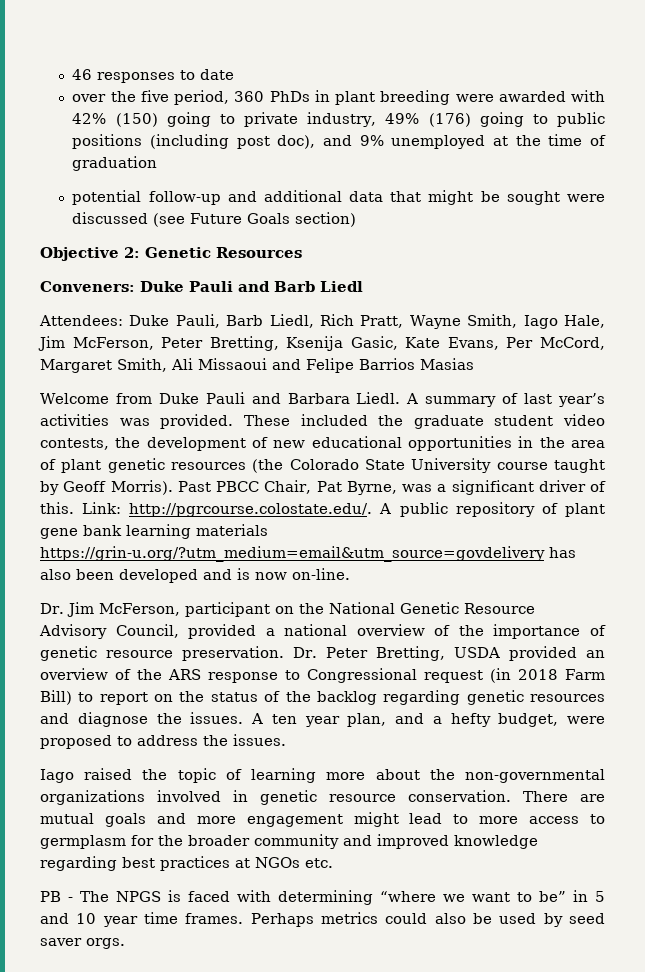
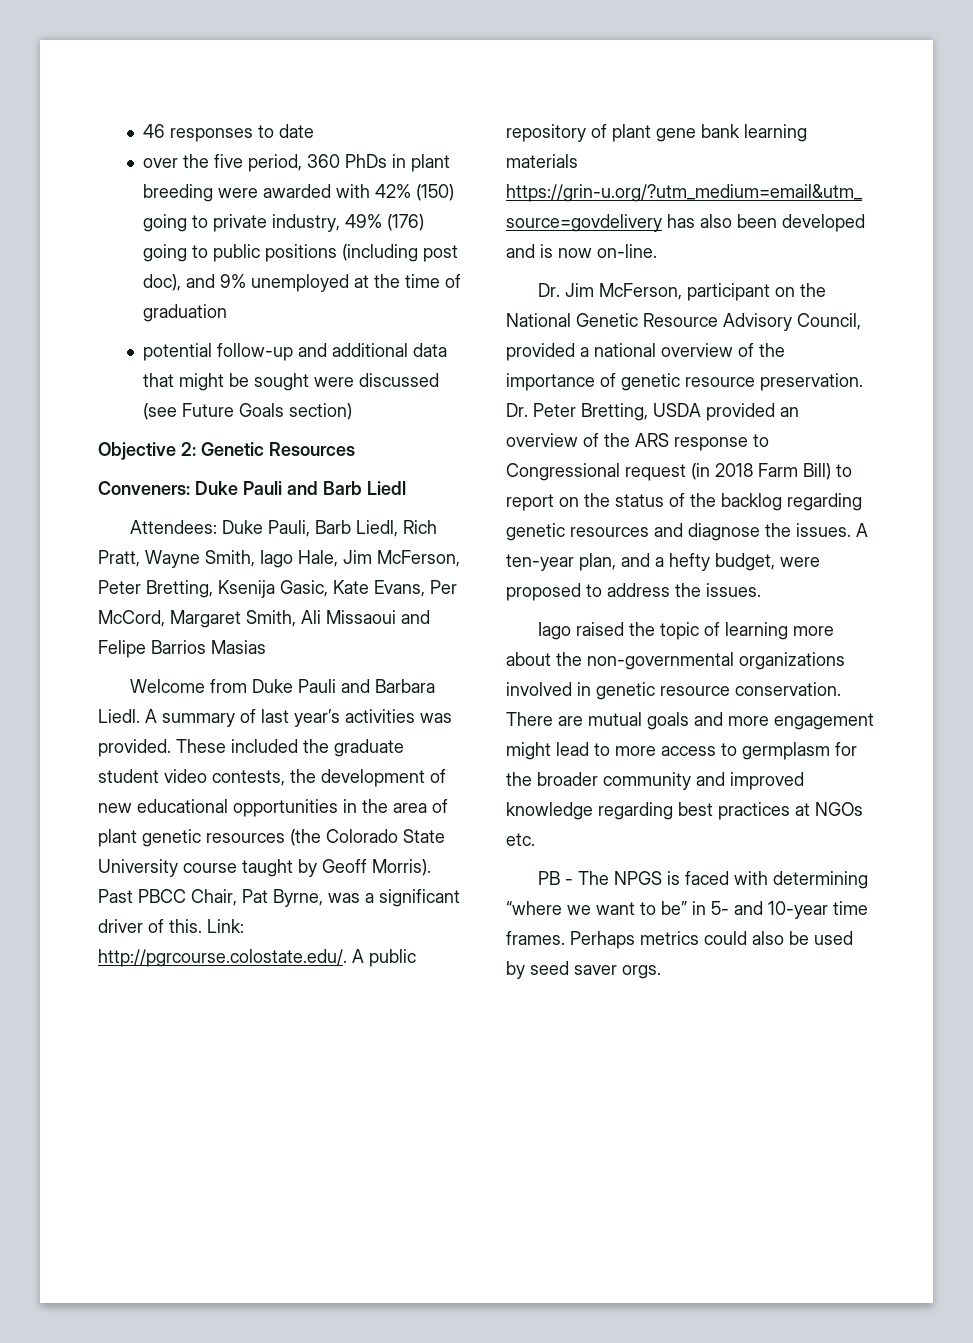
- A ten year plan, and a hefty budget, were proposed to address the issues.
+ A ten-year plan, and a hefty budget, were proposed to address the issues.
- PB - The NPGS is faced with determining “where we want to be” in 5 and 10 year time frames.
+ PB - The NPGS is faced with determining “where we want to be” in 5- and 10-year time frames.

